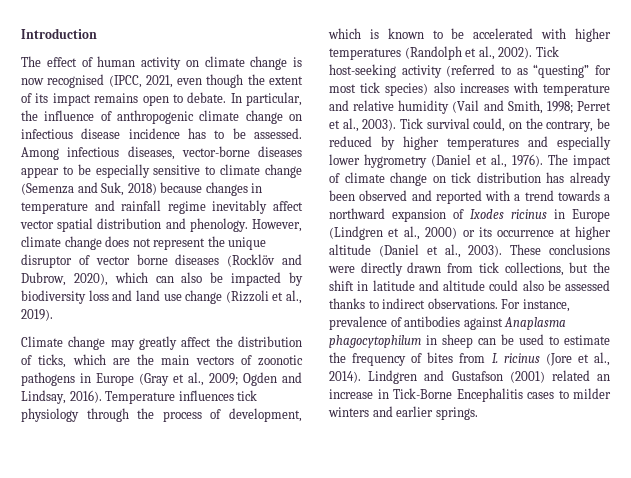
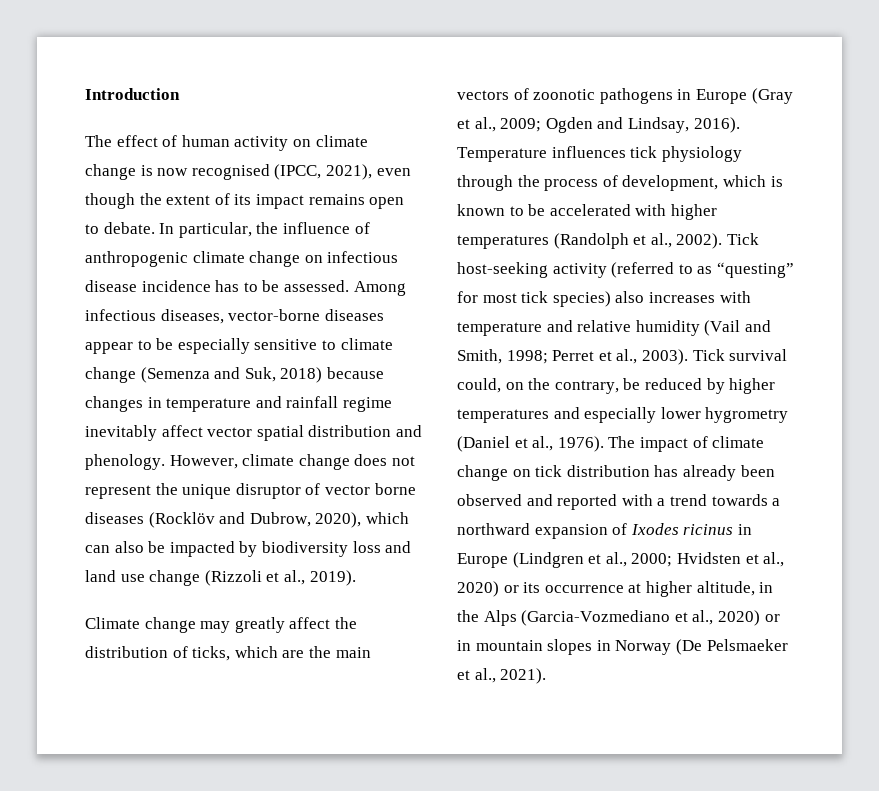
- The effect of human activity on climate change is now recognised (IPCC, 2021, even though the extent of its impact remains open to debate.
+ The effect of human activity on climate change is now recognised (IPCC, 2021), even though the extent of its impact remains open to debate.
- The impact of climate change on tick distribution has already been observed and reported with a trend towards a northward expansion of Ixodes ricinus in Europe (Lindgren et al., 2000) or its occurrence at higher altitude (Daniel et al., 2003). These conclusions were directly drawn from tick collections, but the shift in latitude and altitude could also be assessed thanks to indirect observations. For instance, prevalence of antibodies against Anaplasma phagocytophilum in sheep can be used to estimate the frequency of bites from I. ricinus (Jore et al., 2014). Lindgren and Gustafson (2001) related an increase in Tick-Borne Encephalitis cases to milder winters and earlier springs.
+ The impact of climate change on tick distribution has already been observed and reported with a trend towards a northward expansion of Ixodes ricinus in Europe (Lindgren et al., 2000; Hvidsten et al., 2020) or its occurrence at higher altitude, in the Alps (Garcia-Vozmediano et al., 2020) or in mountain slopes in Norway (De Pelsmaeker et al., 2021).

